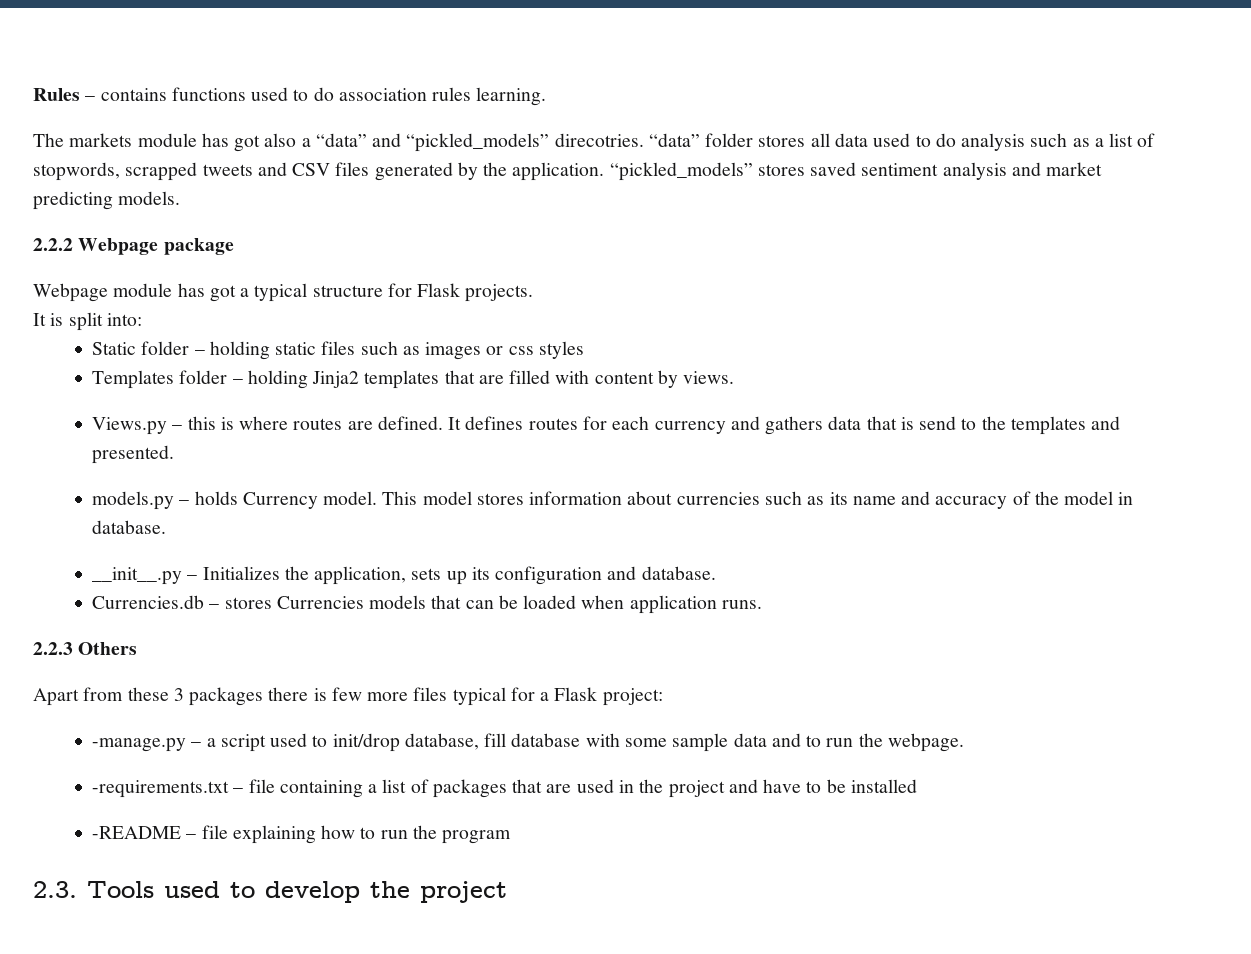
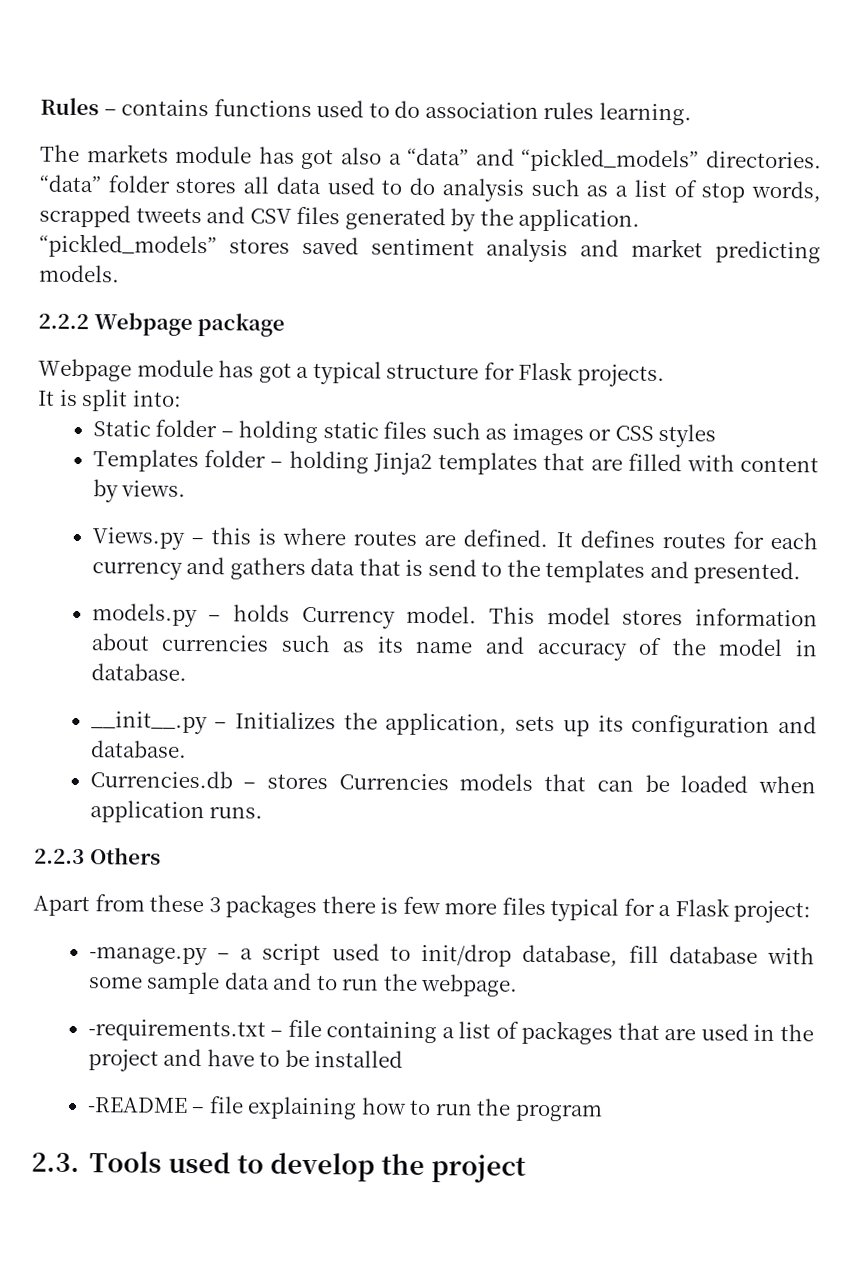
- The markets module has got also a “data” and “pickled_models” direcotries.
+ The markets module has got also a “data” and “pickled_models” directories.
- “data” folder stores all data used to do analysis such as a list of stopwords, scrapped tweets and CSV files generated by the application.
+ “data” folder stores all data used to do analysis such as a list of stop words, scrapped tweets and CSV files generated by the application.
- Static folder – holding static files such as images or css styles
+ Static folder – holding static files such as images or CSS styles

